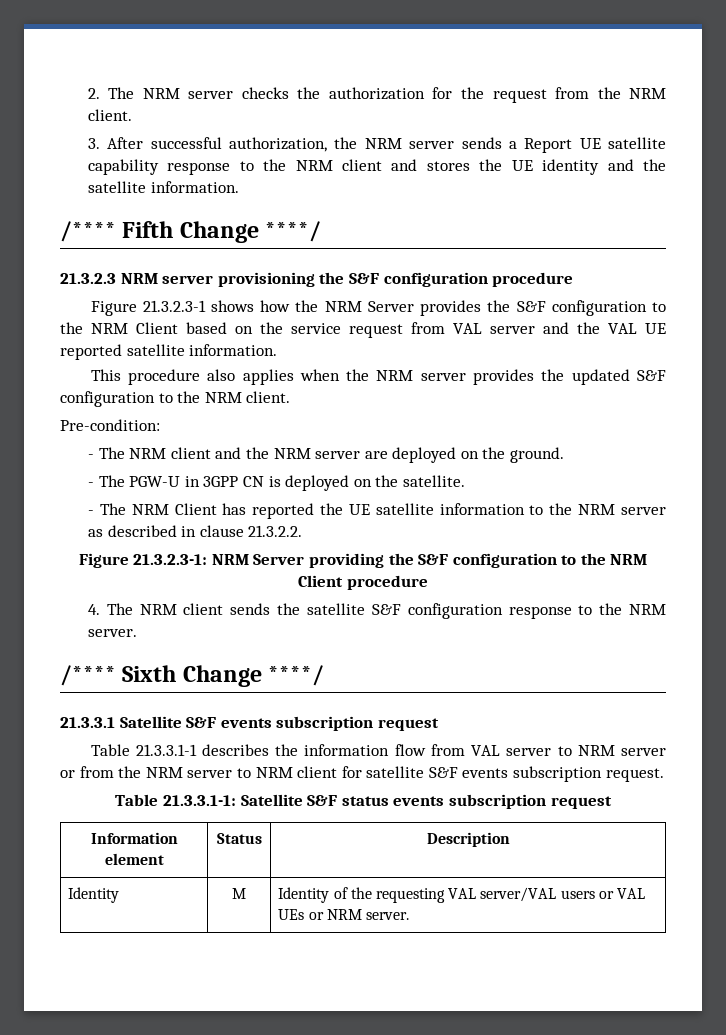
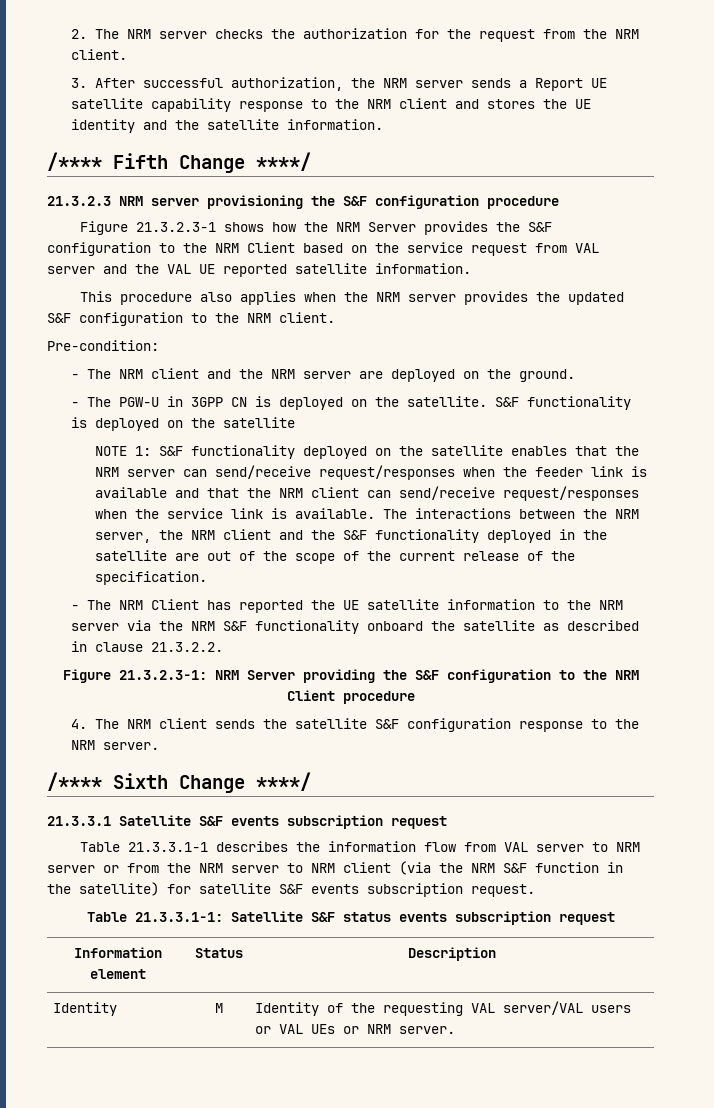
+ S&F functionality is deployed on the satellite
+ NOTE 1: S&F functionality deployed on the satellite enables that the NRM server can send/receive request/responses when the feeder link is available and that the NRM client can send/receive request/responses when the service link is available. The interactions between the NRM server, the NRM client and the S&F functionality deployed in the satellite are out of the scope of the current release of the specification.
- - The NRM Client has reported the UE satellite information to the NRM server as described in clause 21.3.2.2.
+ - The NRM Client has reported the UE satellite information to the NRM server via the NRM S&F functionality onboard the satellite as described in clause 21.3.2.2.
- Table 21.3.3.1-1 describes the information flow from VAL server to NRM server or from the NRM server to NRM client for satellite S&F events subscription request.
+ Table 21.3.3.1-1 describes the information flow from VAL server to NRM server or from the NRM server to NRM client (via the NRM S&F function in the satellite) for satellite S&F events subscription request.

